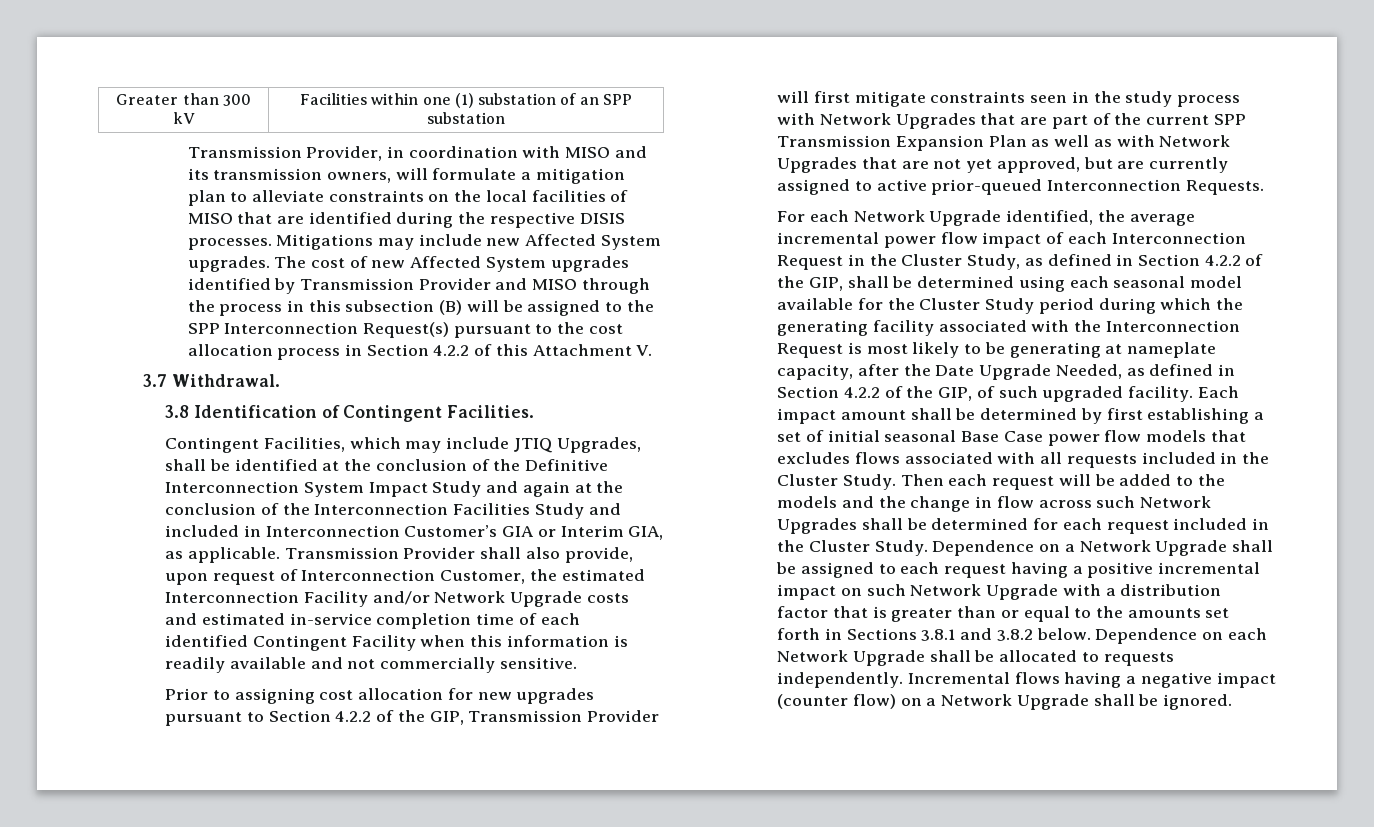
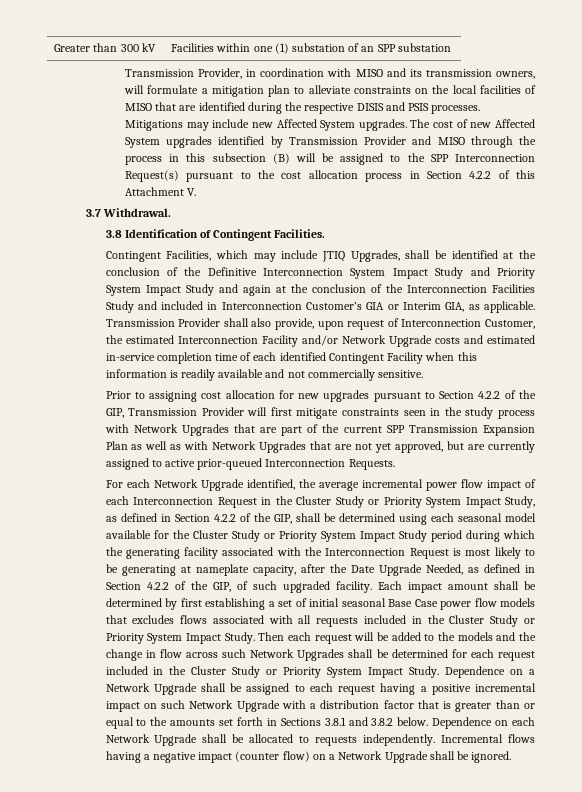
- Transmission Provider, in coordination with MISO and its transmission owners, will formulate a mitigation plan to alleviate constraints on the local facilities of MISO that are identified during the respective DISIS processes.
+ Transmission Provider, in coordination with MISO and its transmission owners, will formulate a mitigation plan to alleviate constraints on the local facilities of MISO that are identified during the respective DISIS and PSIS processes.
- Contingent Facilities, which may include JTIQ Upgrades, shall be identified at the conclusion of the Definitive Interconnection System Impact Study and again at the conclusion of the Interconnection Facilities Study and included in Interconnection Customer’s GIA or Interim GIA, as applicable.
+ Contingent Facilities, which may include JTIQ Upgrades, shall be identified at the conclusion of the Definitive Interconnection System Impact Study and Priority System Impact Study and again at the conclusion of the Interconnection Facilities Study and included in Interconnection Customer’s GIA or Interim GIA, as applicable.
- For each Network Upgrade identified, the average incremental power flow impact of each Interconnection Request in the Cluster Study, as defined in Section 4.2.2 of the GIP, shall be determined using each seasonal model available for the Cluster Study period during which the generating facility associated with the Interconnection Request is most likely to be generating at nameplate capacity, after the Date Upgrade Needed, as defined in Section 4.2.2 of the GIP, of such upgraded facility.
+ For each Network Upgrade identified, the average incremental power flow impact of each Interconnection Request in the Cluster Study or Priority System Impact Study, as defined in Section 4.2.2 of the GIP, shall be determined using each seasonal model available for the Cluster Study or Priority System Impact Study period during which the generating facility associated with the Interconnection Request is most likely to be generating at nameplate capacity, after the Date Upgrade Needed, as defined in Section 4.2.2 of the GIP, of such upgraded facility.
- Each impact amount shall be determined by first establishing a set of initial seasonal Base Case power flow models that excludes flows associated with all requests included in the Cluster Study.
+ Each impact amount shall be determined by first establishing a set of initial seasonal Base Case power flow models that excludes flows associated with all requests included in the Cluster Study or Priority System Impact Study.
- Then each request will be added to the models and the change in flow across such Network Upgrades shall be determined for each request included in the Cluster Study.
+ Then each request will be added to the models and the change in flow across such Network Upgrades shall be determined for each request included in the Cluster Study or Priority System Impact Study.

